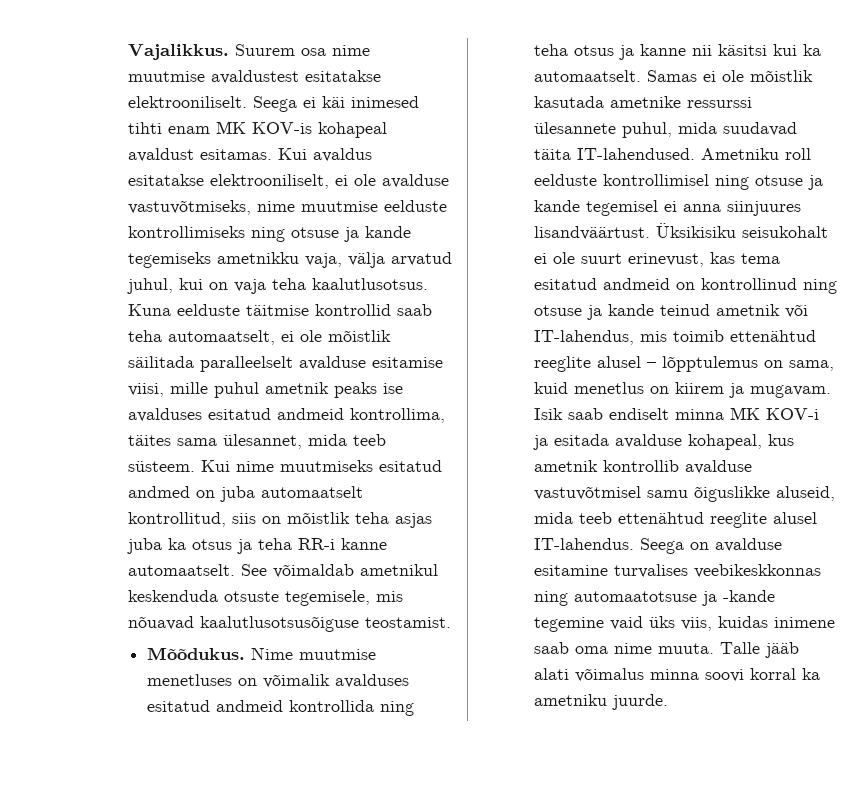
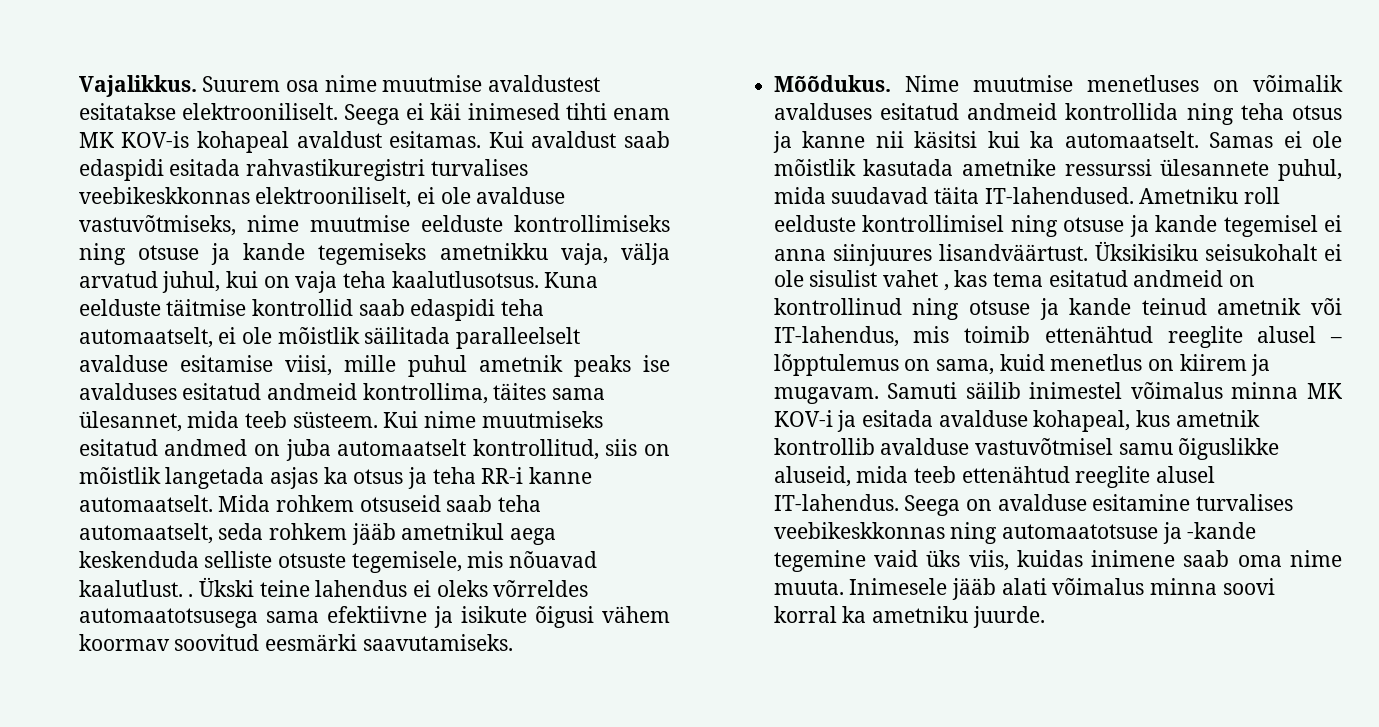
- Kui avaldus esitatakse elektrooniliselt, ei ole avalduse vastuvõtmiseks, nime muutmise eelduste kontrollimiseks ning otsuse ja kande tegemiseks ametnikku vaja, välja arvatud juhul, kui on vaja teha kaalutlusotsus.
+ Kui avaldust saab edaspidi esitada rahvastikuregistri turvalises veebikeskkonnas elektrooniliselt, ei ole avalduse vastuvõtmiseks, nime muutmise eelduste kontrollimiseks ning otsuse ja kande tegemiseks ametnikku vaja, välja arvatud juhul, kui on vaja teha kaalutlusotsus.
- Kuna eelduste täitmise kontrollid saab teha automaatselt, ei ole mõistlik säilitada paralleelselt avalduse esitamise viisi, mille puhul ametnik peaks ise avalduses esitatud andmeid kontrollima, täites sama ülesannet, mida teeb süsteem.
+ Kuna eelduste täitmise kontrollid saab edaspidi teha automaatselt, ei ole mõistlik säilitada paralleelselt avalduse esitamise viisi, mille puhul ametnik peaks ise avalduses esitatud andmeid kontrollima, täites sama ülesannet, mida teeb süsteem.
- Kui nime muutmiseks esitatud andmed on juba automaatselt kontrollitud, siis on mõistlik teha asjas juba ka otsus ja teha RR-i kanne automaatselt.
+ Kui nime muutmiseks esitatud andmed on juba automaatselt kontrollitud, siis on mõistlik langetada asjas ka otsus ja teha RR-i kanne automaatselt.
- See võimaldab ametnikul keskenduda otsuste tegemisele, mis nõuavad kaalutlusotsusõiguse teostamist.
+ Mida rohkem otsuseid saab teha automaatselt, seda rohkem jääb ametnikul aega keskenduda selliste otsuste tegemisele, mis nõuavad kaalutlust. . Ükski teine lahendus ei oleks võrreldes automaatotsusega sama efektiivne ja isikute õigusi vähem koormav soovitud eesmärki saavutamiseks.
- Üksikisiku seisukohalt ei ole suurt erinevust, kas tema esitatud andmeid on kontrollinud ning otsuse ja kande teinud ametnik või IT-lahendus, mis toimib ettenähtud reeglite alusel – lõpptulemus on sama, kuid menetlus on kiirem ja mugavam.
+ Üksikisiku seisukohalt ei ole sisulist vahet , kas tema esitatud andmeid on kontrollinud ning otsuse ja kande teinud ametnik või IT-lahendus, mis toimib ettenähtud reeglite alusel – lõpptulemus on sama, kuid menetlus on kiirem ja mugavam.
- Isik saab endiselt minna MK KOV-i ja esitada avalduse kohapeal, kus ametnik kontrollib avalduse vastuvõtmisel samu õiguslikke aluseid, mida teeb ettenähtud reeglite alusel IT-lahendus.
+ Samuti säilib inimestel võimalus minna MK KOV-i ja esitada avalduse kohapeal, kus ametnik kontrollib avalduse vastuvõtmisel samu õiguslikke aluseid, mida teeb ettenähtud reeglite alusel IT-lahendus.
- Talle jääb alati võimalus minna soovi korral ka ametniku juurde.
+ Inimesele jääb alati võimalus minna soovi korral ka ametniku juurde.

